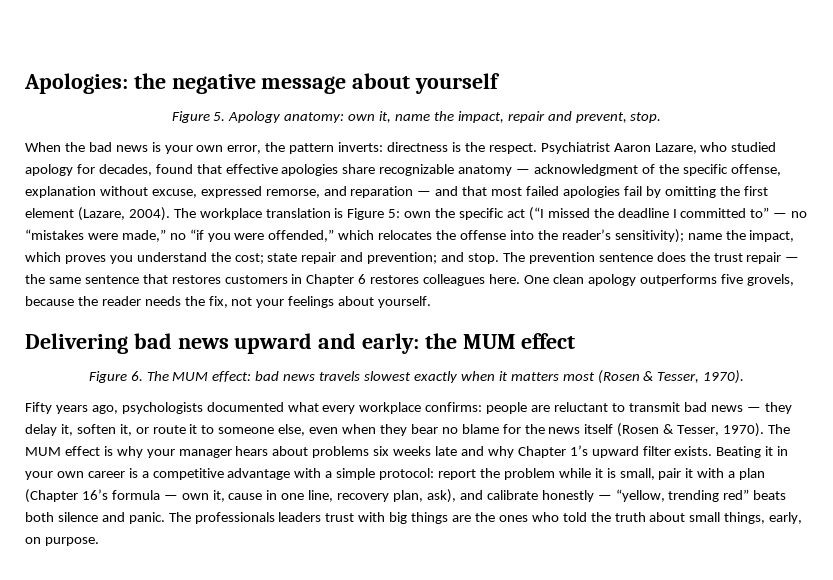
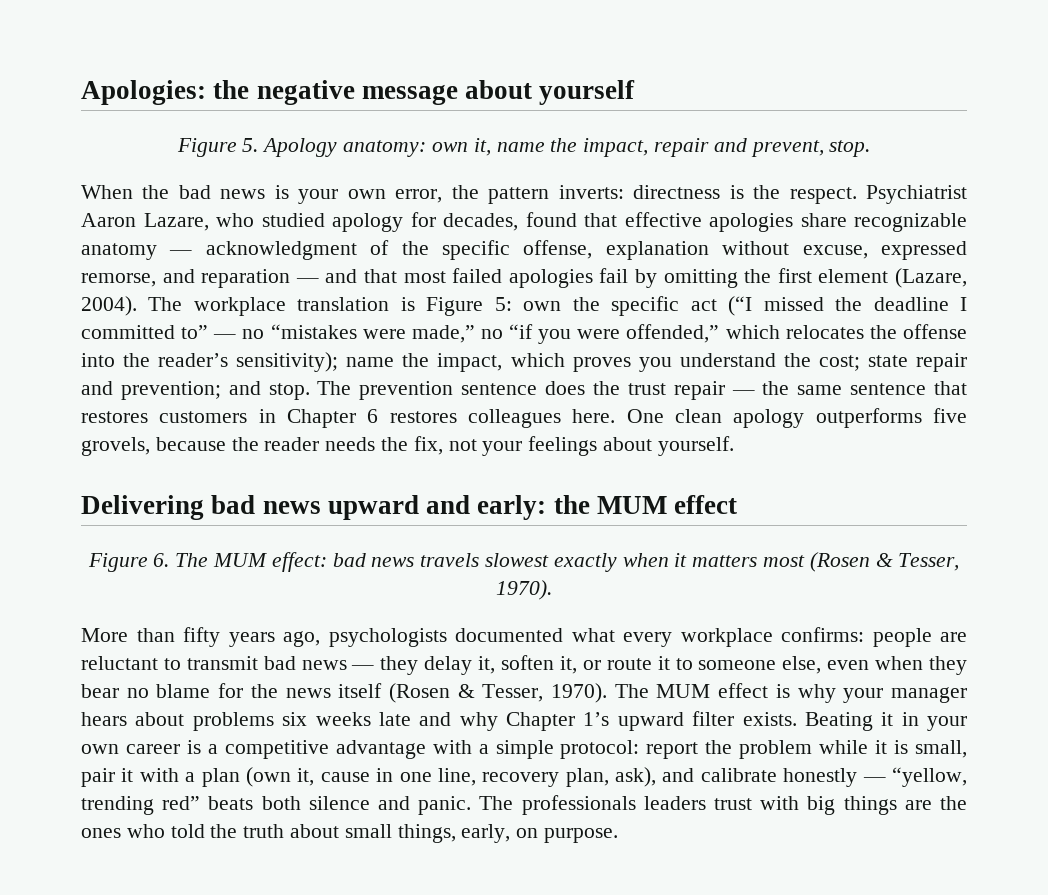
- Fifty years ago, psychologists documented what every workplace confirms: people are reluctant to transmit bad news — they delay it, soften it, or route it to someone else, even when they bear no blame for the news itself (Rosen & Tesser, 1970).
+ More than fifty years ago, psychologists documented what every workplace confirms: people are reluctant to transmit bad news — they delay it, soften it, or route it to someone else, even when they bear no blame for the news itself (Rosen & Tesser, 1970).
- Beating it in your own career is a competitive advantage with a simple protocol: report the problem while it is small, pair it with a plan (Chapter 16’s formula — own it, cause in one line, recovery plan, ask), and calibrate honestly — “yellow, trending red” beats both silence and panic.
+ Beating it in your own career is a competitive advantage with a simple protocol: report the problem while it is small, pair it with a plan (own it, cause in one line, recovery plan, ask), and calibrate honestly — “yellow, trending red” beats both silence and panic.

